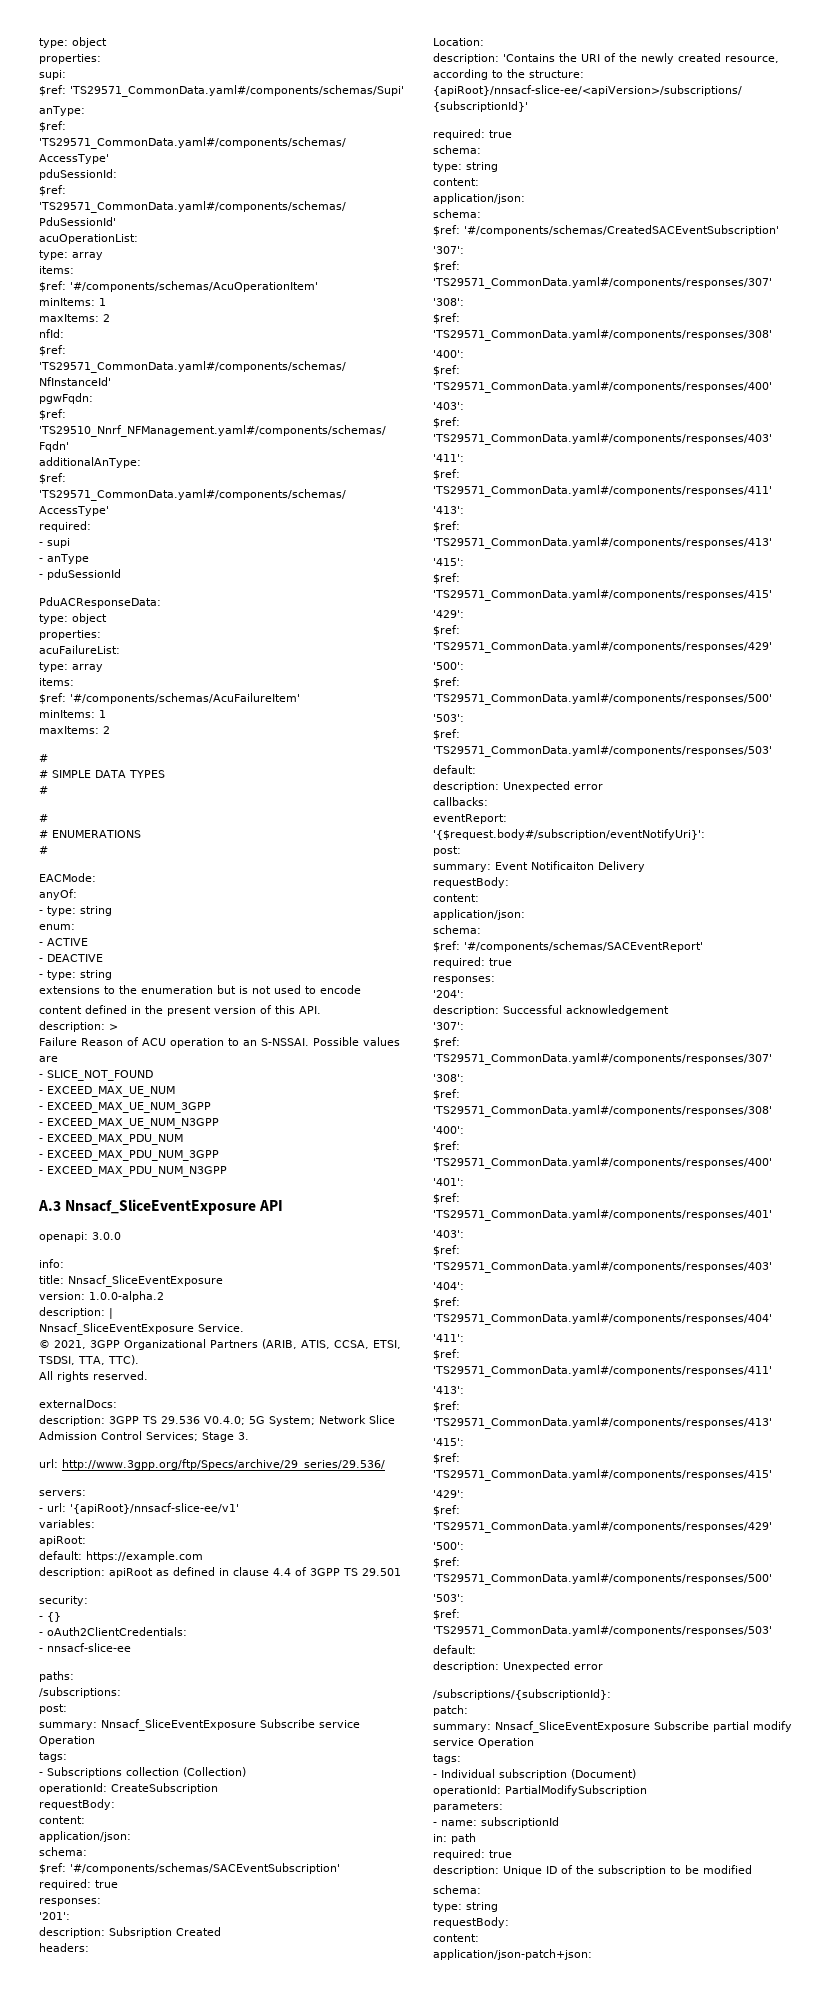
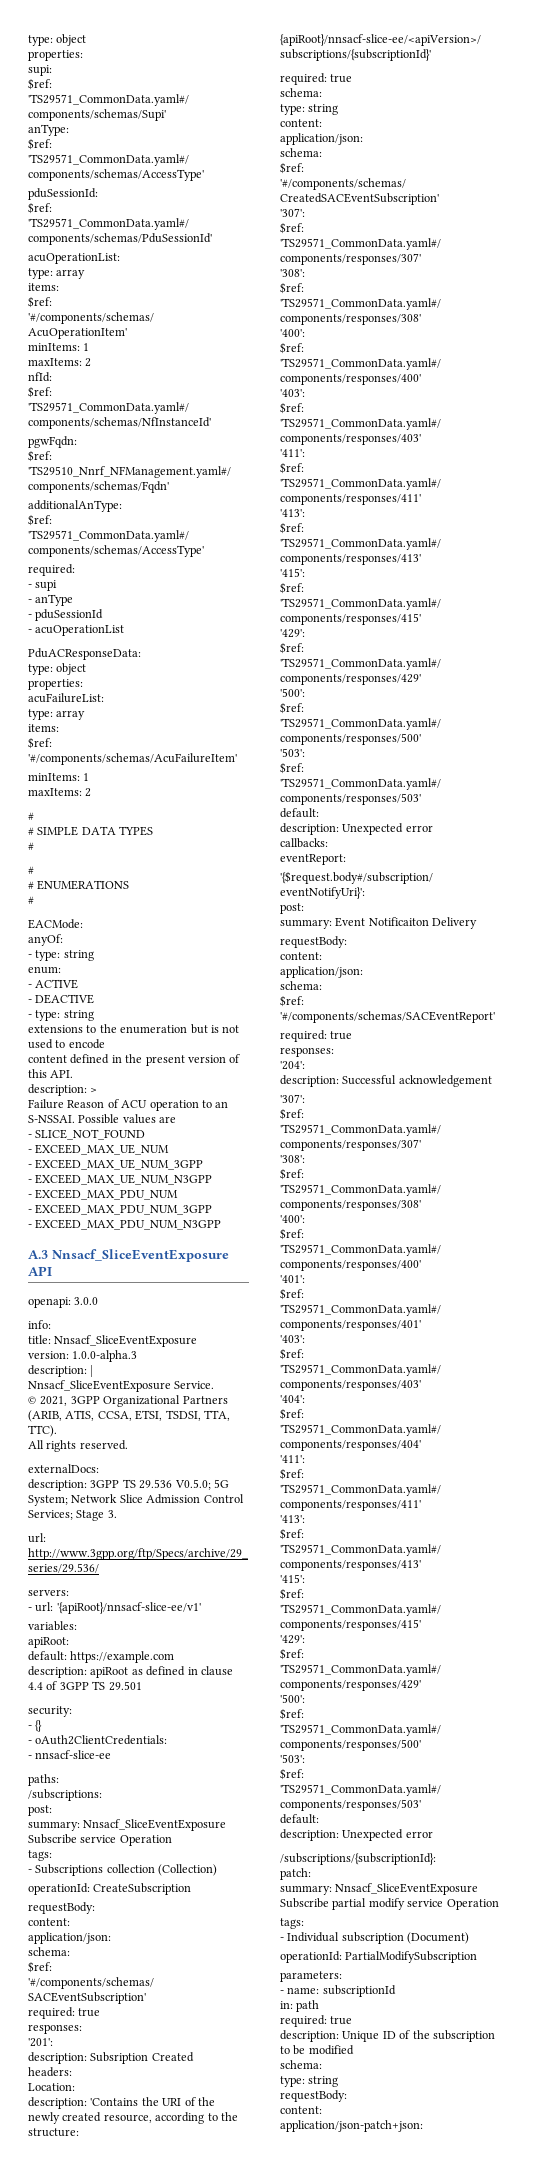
+ - acuOperationList
- version: 1.0.0-alpha.2
+ version: 1.0.0-alpha.3
- description: 3GPP TS 29.536 V0.4.0; 5G System; Network Slice Admission Control Services; Stage 3.
+ description: 3GPP TS 29.536 V0.5.0; 5G System; Network Slice Admission Control Services; Stage 3.

